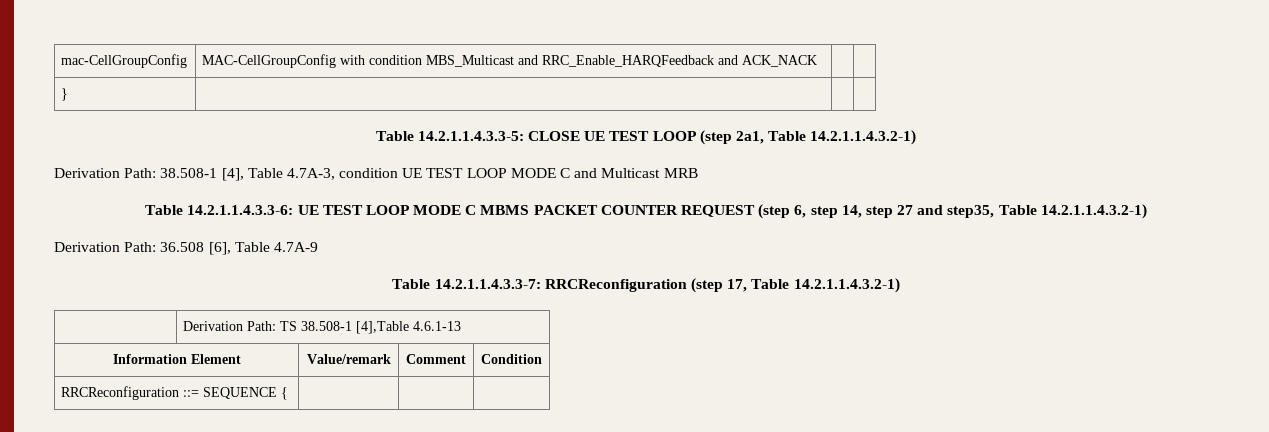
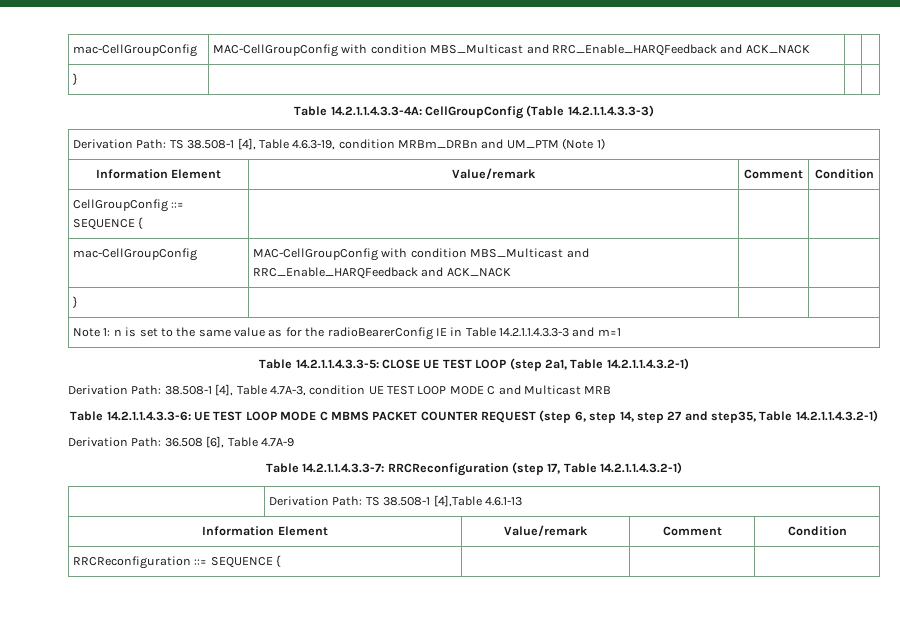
+ Table 14.2.1.1.4.3.3-4A: CellGroupConfig (Table 14.2.1.1.4.3.3-3)
+ Derivation Path: TS 38.508-1 [4], Table 4.6.3-19, condition MRBm_DRBn and UM_PTM (Note 1)
+ Information Element | Value/remark | Comment | Condition
+ CellGroupConfig ::= SEQUENCE { | | |
+ mac-CellGroupConfig | MAC-CellGroupConfig with condition MBS_Multicast and RRC_Enable_HARQFeedback and ACK_NACK | |
+ } | | |
+ Note 1: n is set to the same value as for the radioBearerConfig IE in Table 14.2.1.1.4.3.3-3 and m=1

